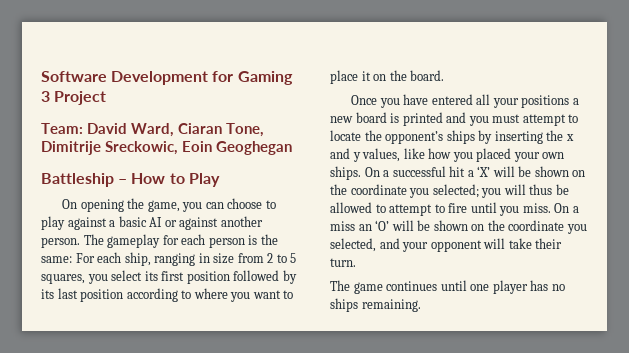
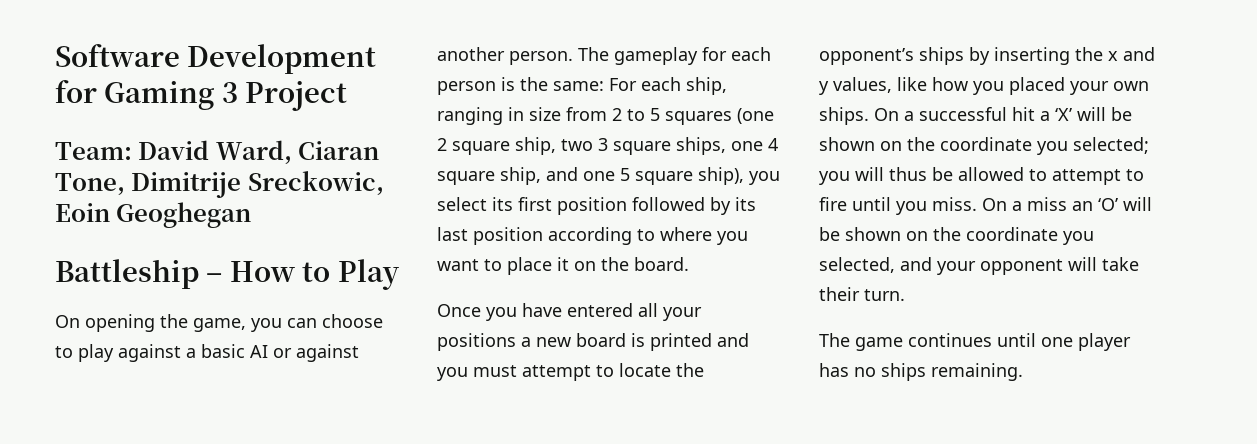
- The gameplay for each person is the same: For each ship, ranging in size from 2 to 5 squares, you select its first position followed by its last position according to where you want to place it on the board.
+ The gameplay for each person is the same: For each ship, ranging in size from 2 to 5 squares (one 2 square ship, two 3 square ships, one 4 square ship, and one 5 square ship), you select its first position followed by its last position according to where you want to place it on the board.

